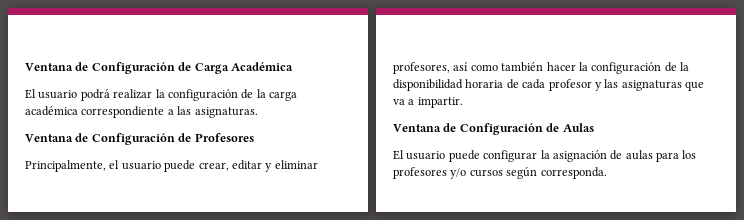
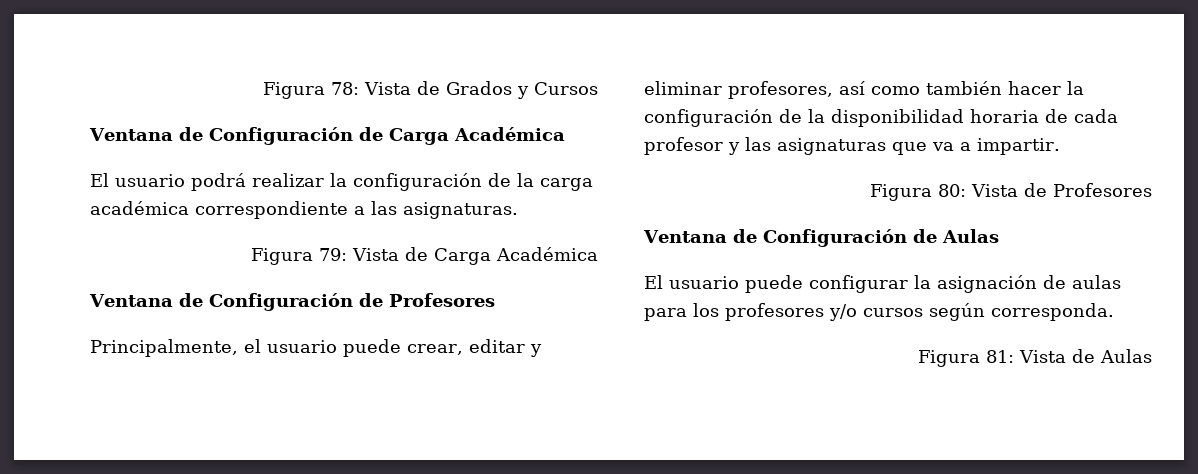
+ Figura 78: Vista de Grados y Cursos
+ Figura 79: Vista de Carga Académica
+ Figura 80: Vista de Profesores
+ Figura 81: Vista de Aulas

